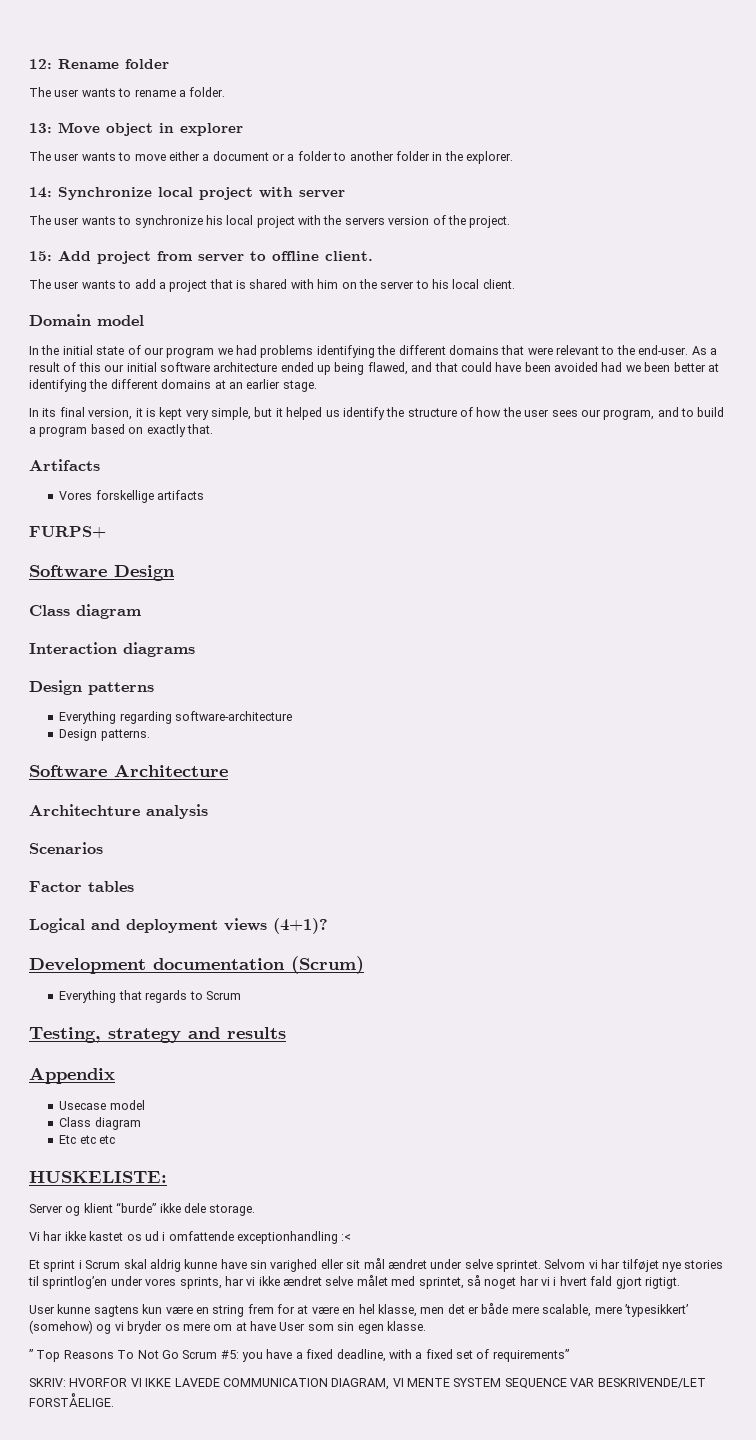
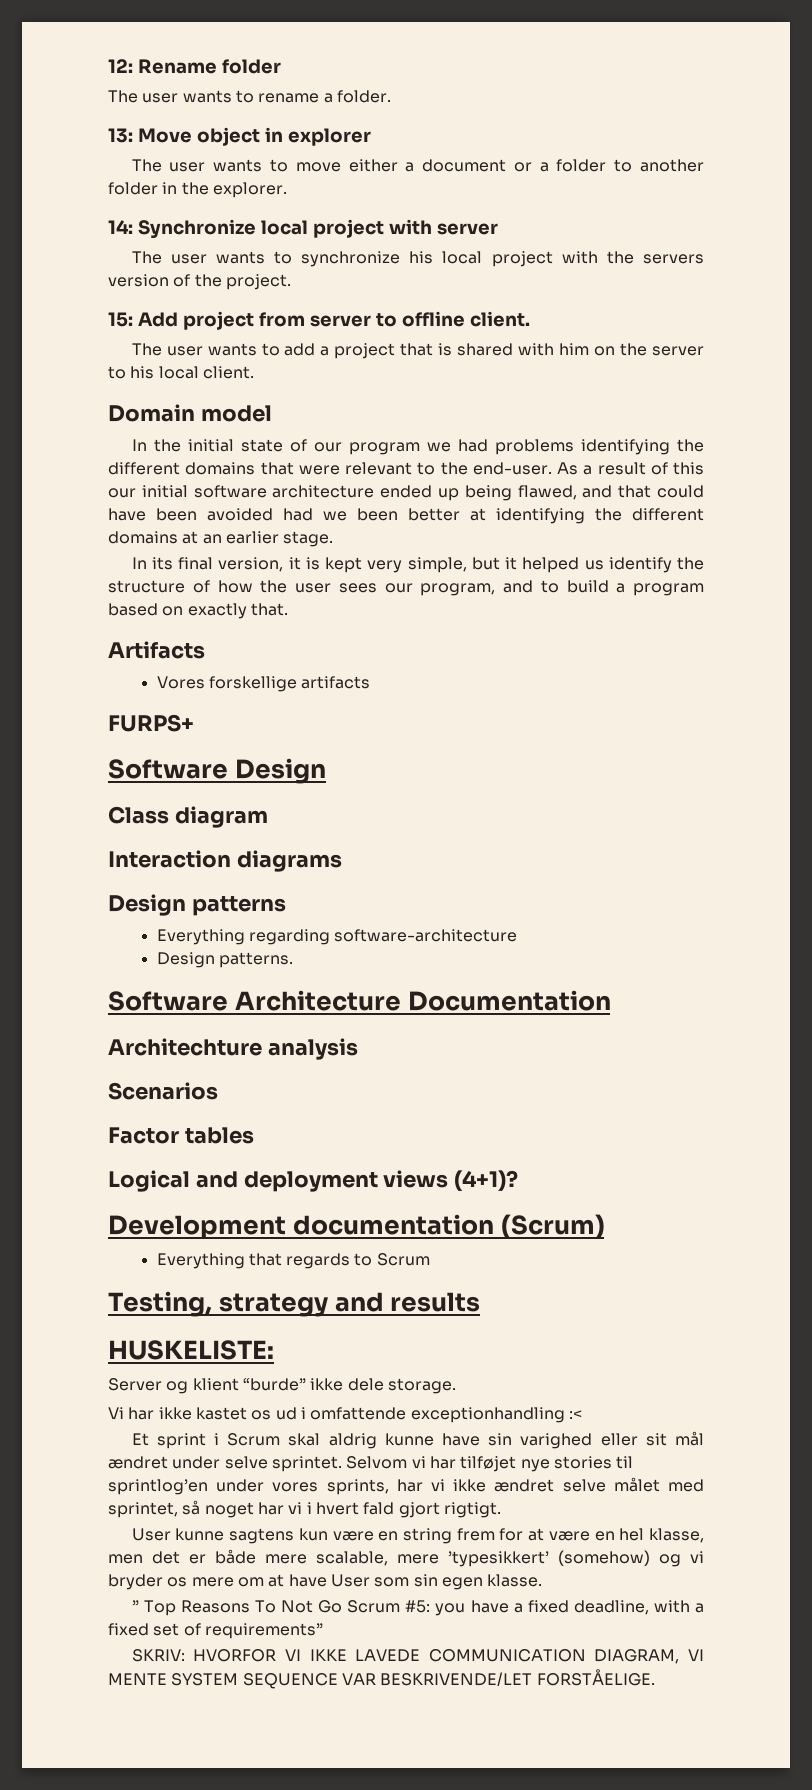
- Software Architecture
+ Software Architecture Documentation
- Appendix
- Usecase model
- Class diagram
- Etc etc etc

